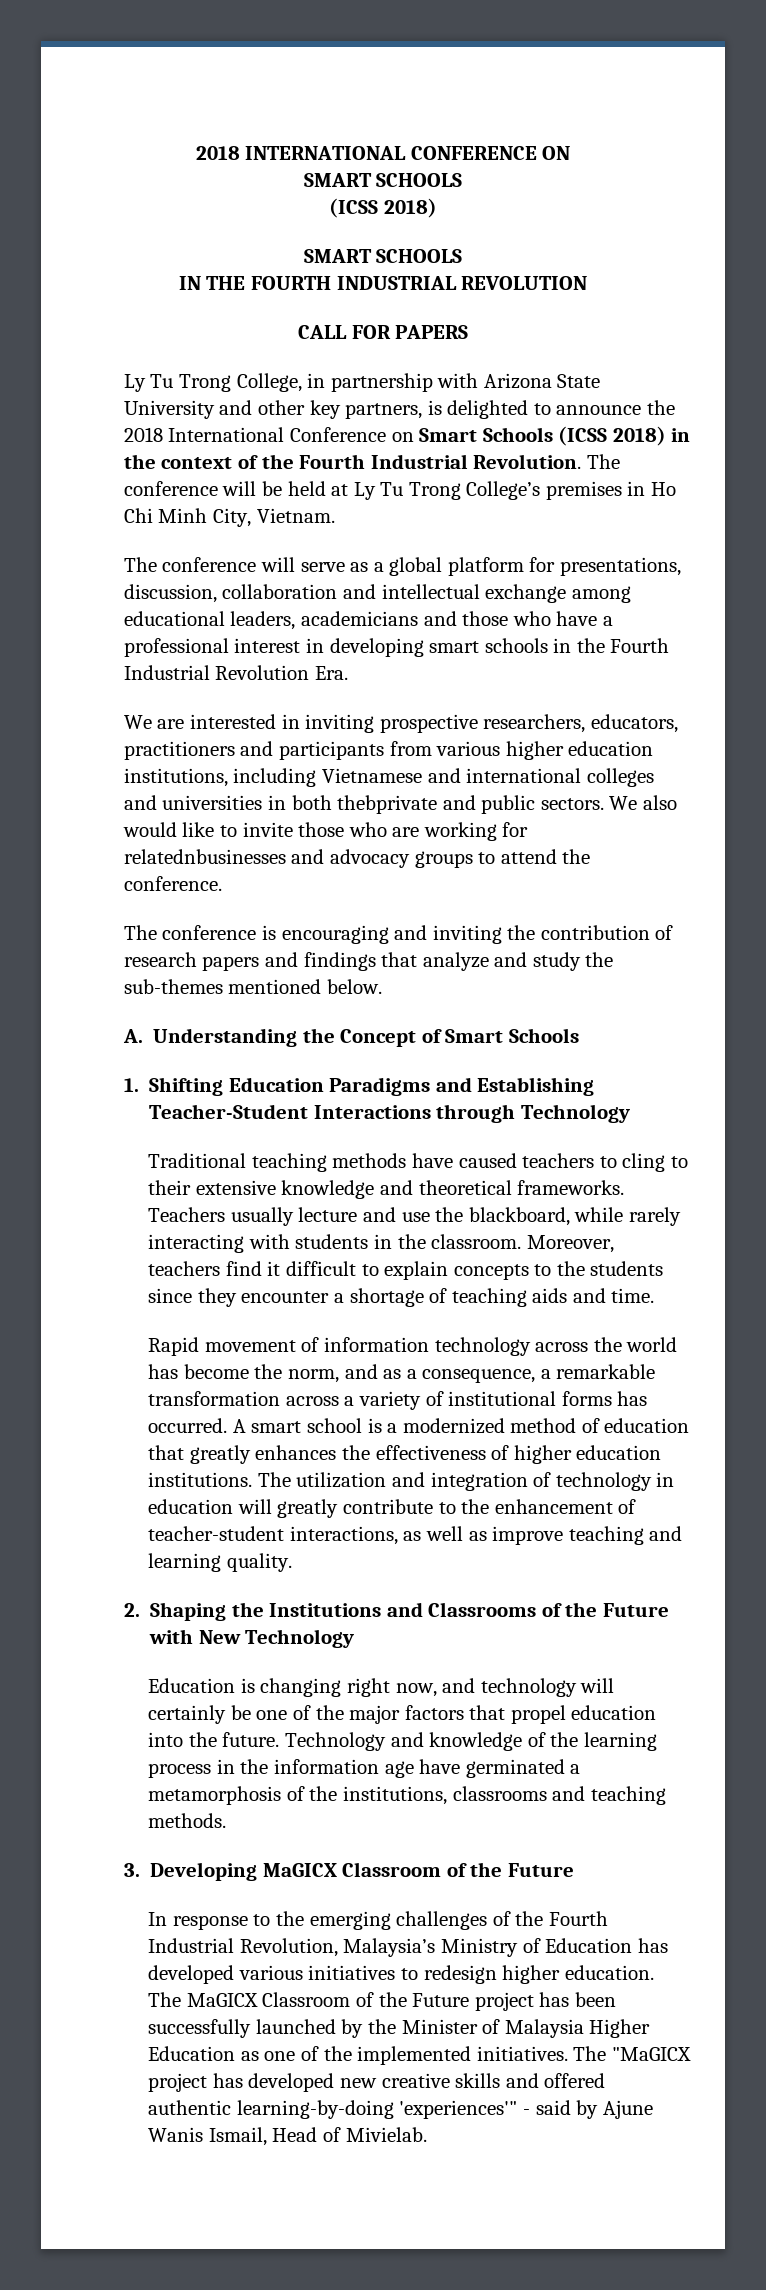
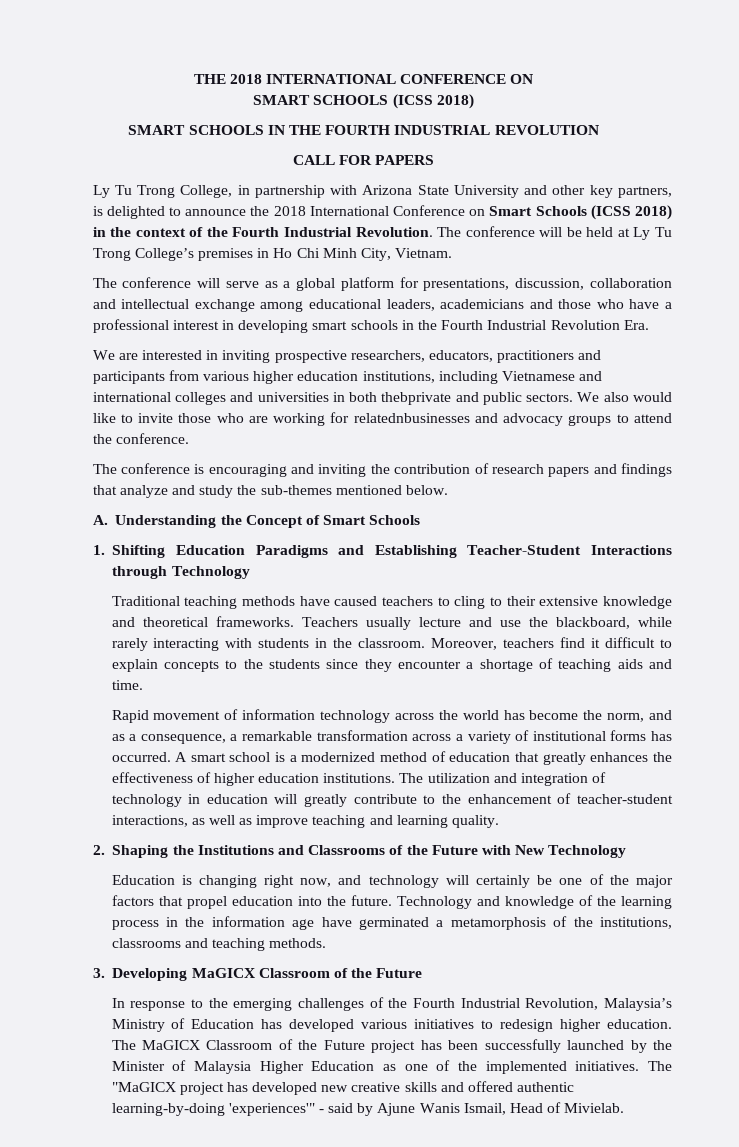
- 2018 INTERNATIONAL CONFERENCE ON
- SMART SCHOOLS
- (ICSS 2018)
- SMART SCHOOLS
- IN THE FOURTH INDUSTRIAL REVOLUTION
+ THE 2018 INTERNATIONAL CONFERENCE ON
+ SMART SCHOOLS (ICSS 2018)
+ SMART SCHOOLS IN THE FOURTH INDUSTRIAL REVOLUTION

